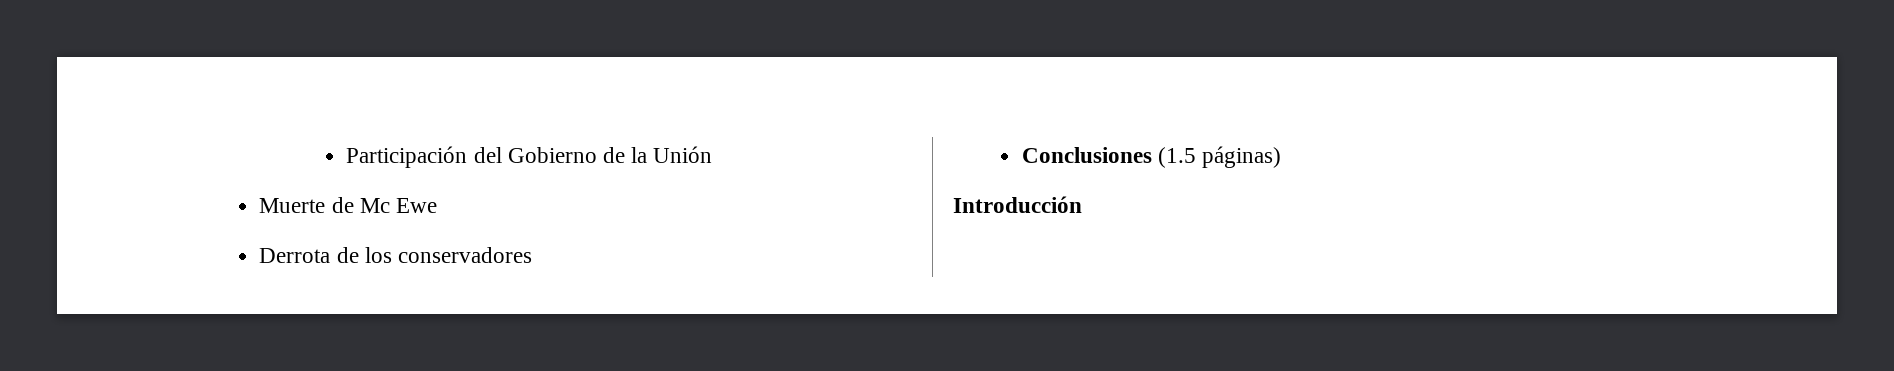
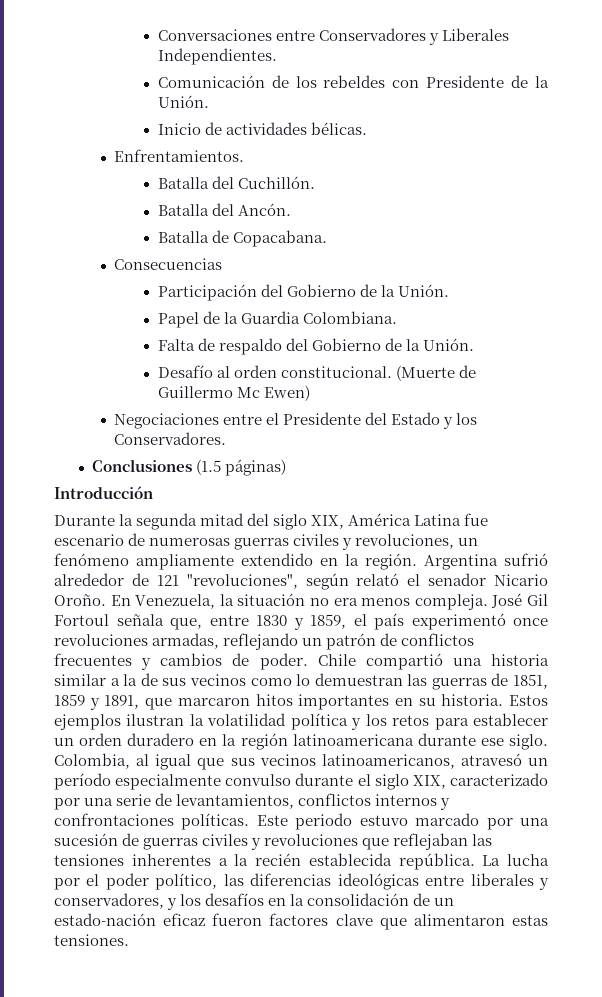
+ Conversaciones entre Conservadores y Liberales Independientes.
+ Comunicación de los rebeldes con Presidente de la Unión.
+ Inicio de actividades bélicas.
+ Enfrentamientos.
+ Batalla del Cuchillón.
+ Batalla del Ancón.
+ Batalla de Copacabana.
+ Consecuencias
- Participación del Gobierno de la Unión
- Muerte de Mc Ewe
- Derrota de los conservadores
+ Participación del Gobierno de la Unión.
+ Papel de la Guardia Colombiana.
+ Falta de respaldo del Gobierno de la Unión.
+ Desafío al orden constitucional. (Muerte de Guillermo Mc Ewen)
+ Negociaciones entre el Presidente del Estado y los Conservadores.
  Conclusiones (1.5 páginas)
  Introducción
+ Durante la segunda mitad del siglo XIX, América Latina fue escenario de numerosas guerras civiles y revoluciones, un fenómeno ampliamente extendido en la región. Argentina sufrió alrededor de 121 "revoluciones", según relató el senador Nicario Oroño. En Venezuela, la situación no era menos compleja. José Gil Fortoul señala que, entre 1830 y 1859, el país experimentó once revoluciones armadas, reflejando un patrón de conflictos frecuentes y cambios de poder. Chile compartió una historia similar a la de sus vecinos como lo demuestran las guerras de 1851, 1859 y 1891, que marcaron hitos importantes en su historia. Estos ejemplos ilustran la volatilidad política y los retos para establecer un orden duradero en la región latinoamericana durante ese siglo. Colombia, al igual que sus vecinos latinoamericanos, atravesó un período especialmente convulso durante el siglo XIX, caracterizado por una serie de levantamientos, conflictos internos y confrontaciones políticas. Este periodo estuvo marcado por una sucesión de guerras civiles y revoluciones que reflejaban las tensiones inherentes a la recién establecida república. La lucha por el poder político, las diferencias ideológicas entre liberales y conservadores, y los desafíos en la consolidación de un estado-nación eficaz fueron factores clave que alimentaron estas tensiones.

